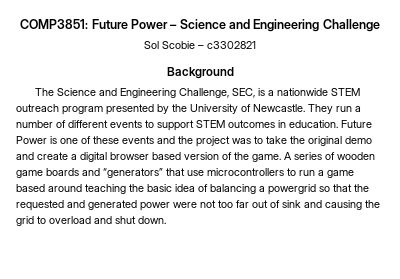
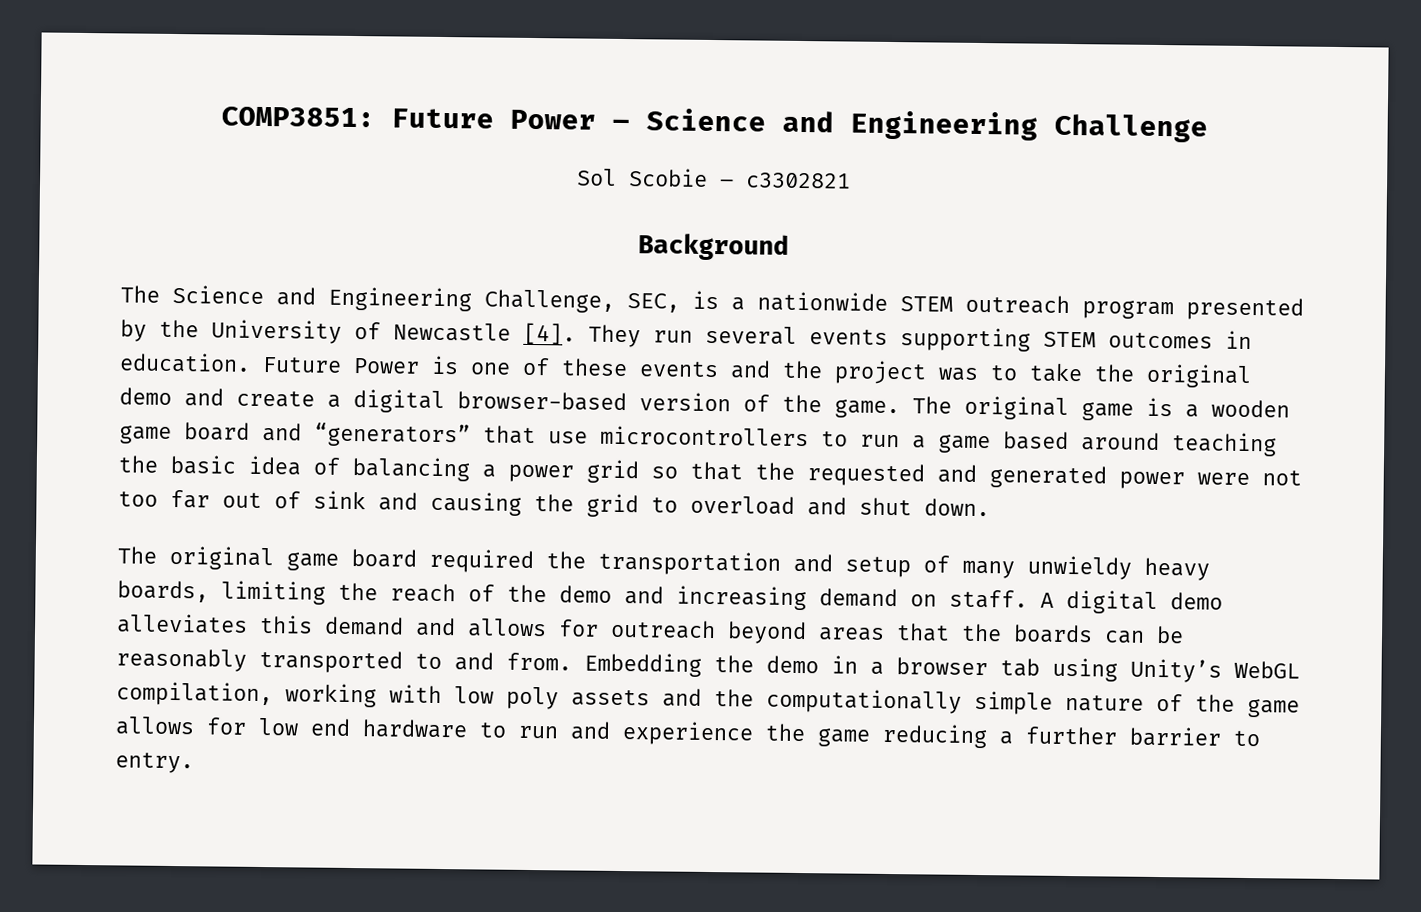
- The Science and Engineering Challenge, SEC, is a nationwide STEM outreach program presented by the University of Newcastle. They run a number of different events to support STEM outcomes in education.
+ The Science and Engineering Challenge, SEC, is a nationwide STEM outreach program presented by the University of Newcastle [4]. They run several events supporting STEM outcomes in education.
- Future Power is one of these events and the project was to take the original demo and create a digital browser based version of the game.
+ Future Power is one of these events and the project was to take the original demo and create a digital browser-based version of the game.
- A series of wooden game boards and “generators” that use microcontrollers to run a game based around teaching the basic idea of balancing a powergrid so that the requested and generated power were not too far out of sink and causing the grid to overload and shut down.
+ The original game is a wooden game board and “generators” that use microcontrollers to run a game based around teaching the basic idea of balancing a power grid so that the requested and generated power were not too far out of sink and causing the grid to overload and shut down.
+ The original game board required the transportation and setup of many unwieldy heavy boards, limiting the reach of the demo and increasing demand on staff. A digital demo alleviates this demand and allows for outreach beyond areas that the boards can be reasonably transported to and from. Embedding the demo in a browser tab using Unity’s WebGL compilation, working with low poly assets and the computationally simple nature of the game allows for low end hardware to run and experience the game reducing a further barrier to entry.

